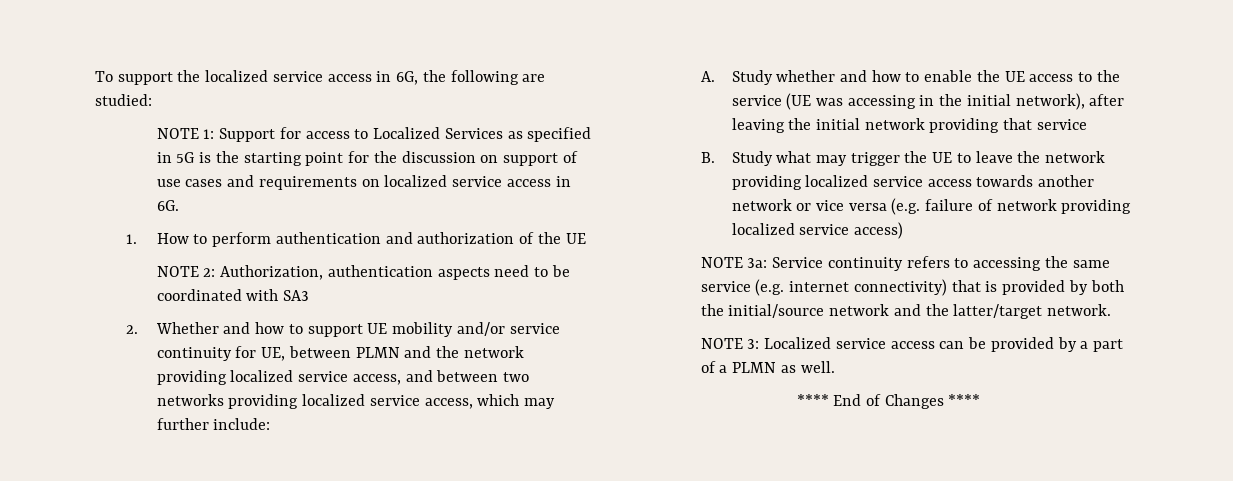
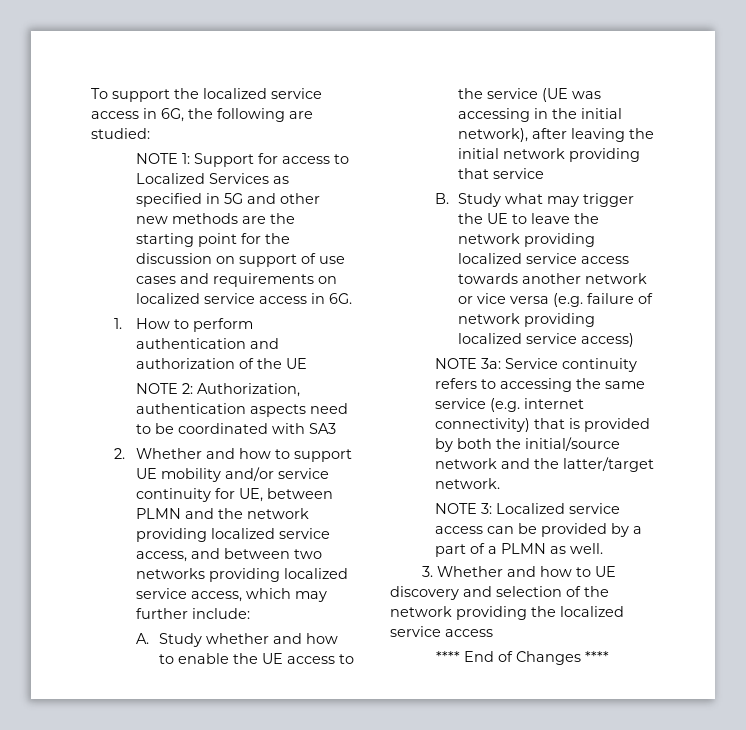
- NOTE 1: Support for access to Localized Services as specified in 5G is the starting point for the discussion on support of use cases and requirements on localized service access in 6G.
+ NOTE 1: Support for access to Localized Services as specified in 5G and other new methods are the starting point for the discussion on support of use cases and requirements on localized service access in 6G.
+ 3. Whether and how to UE discovery and selection of the network providing the localized service access

